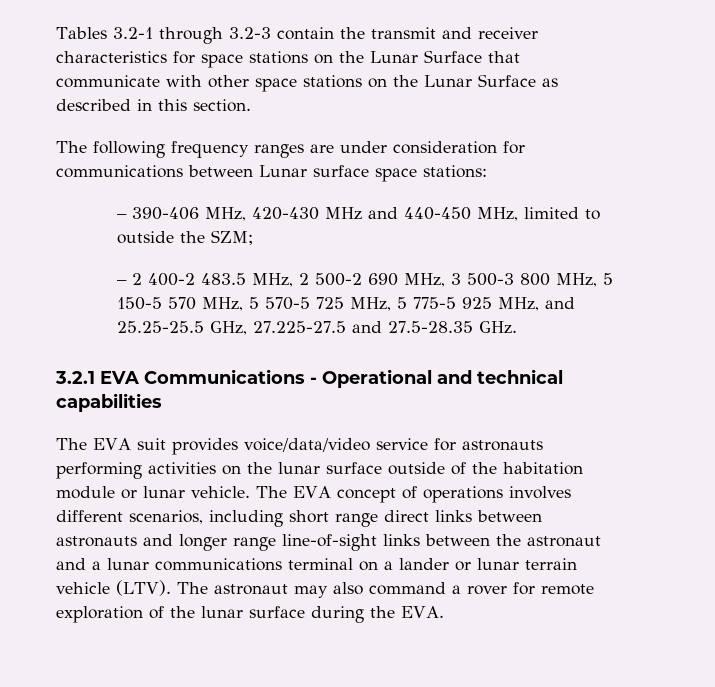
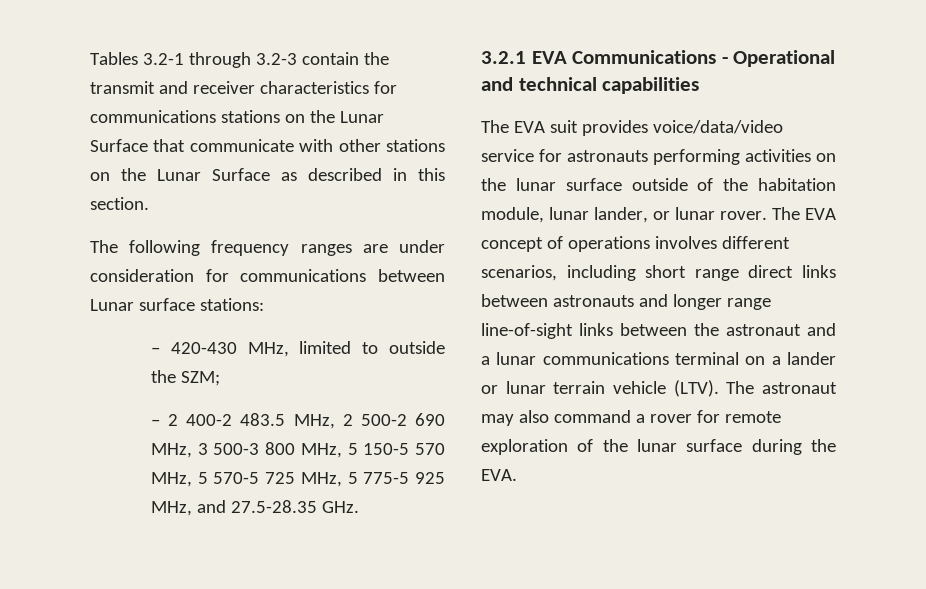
- Tables 3.2-1 through 3.2-3 contain the transmit and receiver characteristics for space stations on the Lunar Surface that communicate with other space stations on the Lunar Surface as described in this section.
+ Tables 3.2-1 through 3.2-3 contain the transmit and receiver characteristics for communications stations on the Lunar Surface that communicate with other stations on the Lunar Surface as described in this section.
- The following frequency ranges are under consideration for communications between Lunar surface space stations:
+ The following frequency ranges are under consideration for communications between Lunar surface stations:
- – 390-406 MHz, 420-430 MHz and 440-450 MHz, limited to outside the SZM;
+ – 420-430 MHz, limited to outside the SZM;
- – 2 400-2 483.5 MHz, 2 500-2 690 MHz, 3 500-3 800 MHz, 5 150-5 570 MHz, 5 570-5 725 MHz, 5 775-5 925 MHz, and 25.25-25.5 GHz, 27.225-27.5 and 27.5-28.35 GHz.
+ – 2 400-2 483.5 MHz, 2 500-2 690 MHz, 3 500-3 800 MHz, 5 150-5 570 MHz, 5 570-5 725 MHz, 5 775-5 925 MHz, and 27.5-28.35 GHz.
- The EVA suit provides voice/data/video service for astronauts performing activities on the lunar surface outside of the habitation module or lunar vehicle.
+ The EVA suit provides voice/data/video service for astronauts performing activities on the lunar surface outside of the habitation module, lunar lander, or lunar rover.

